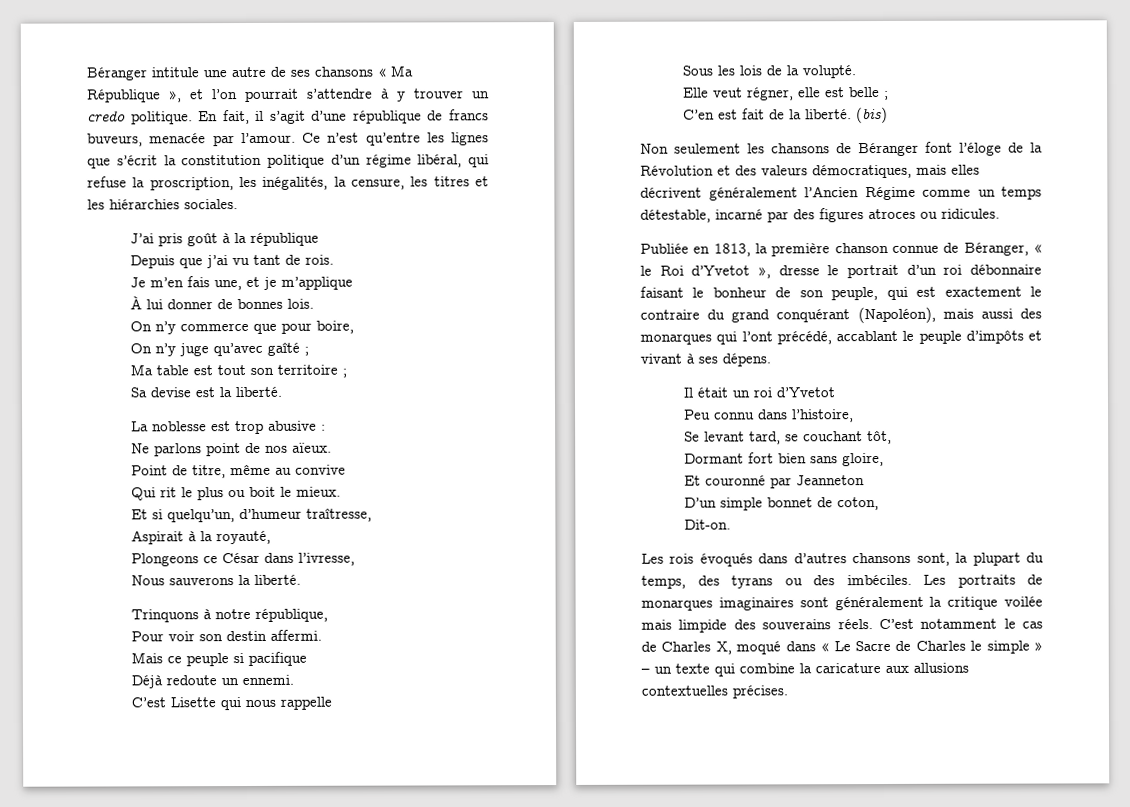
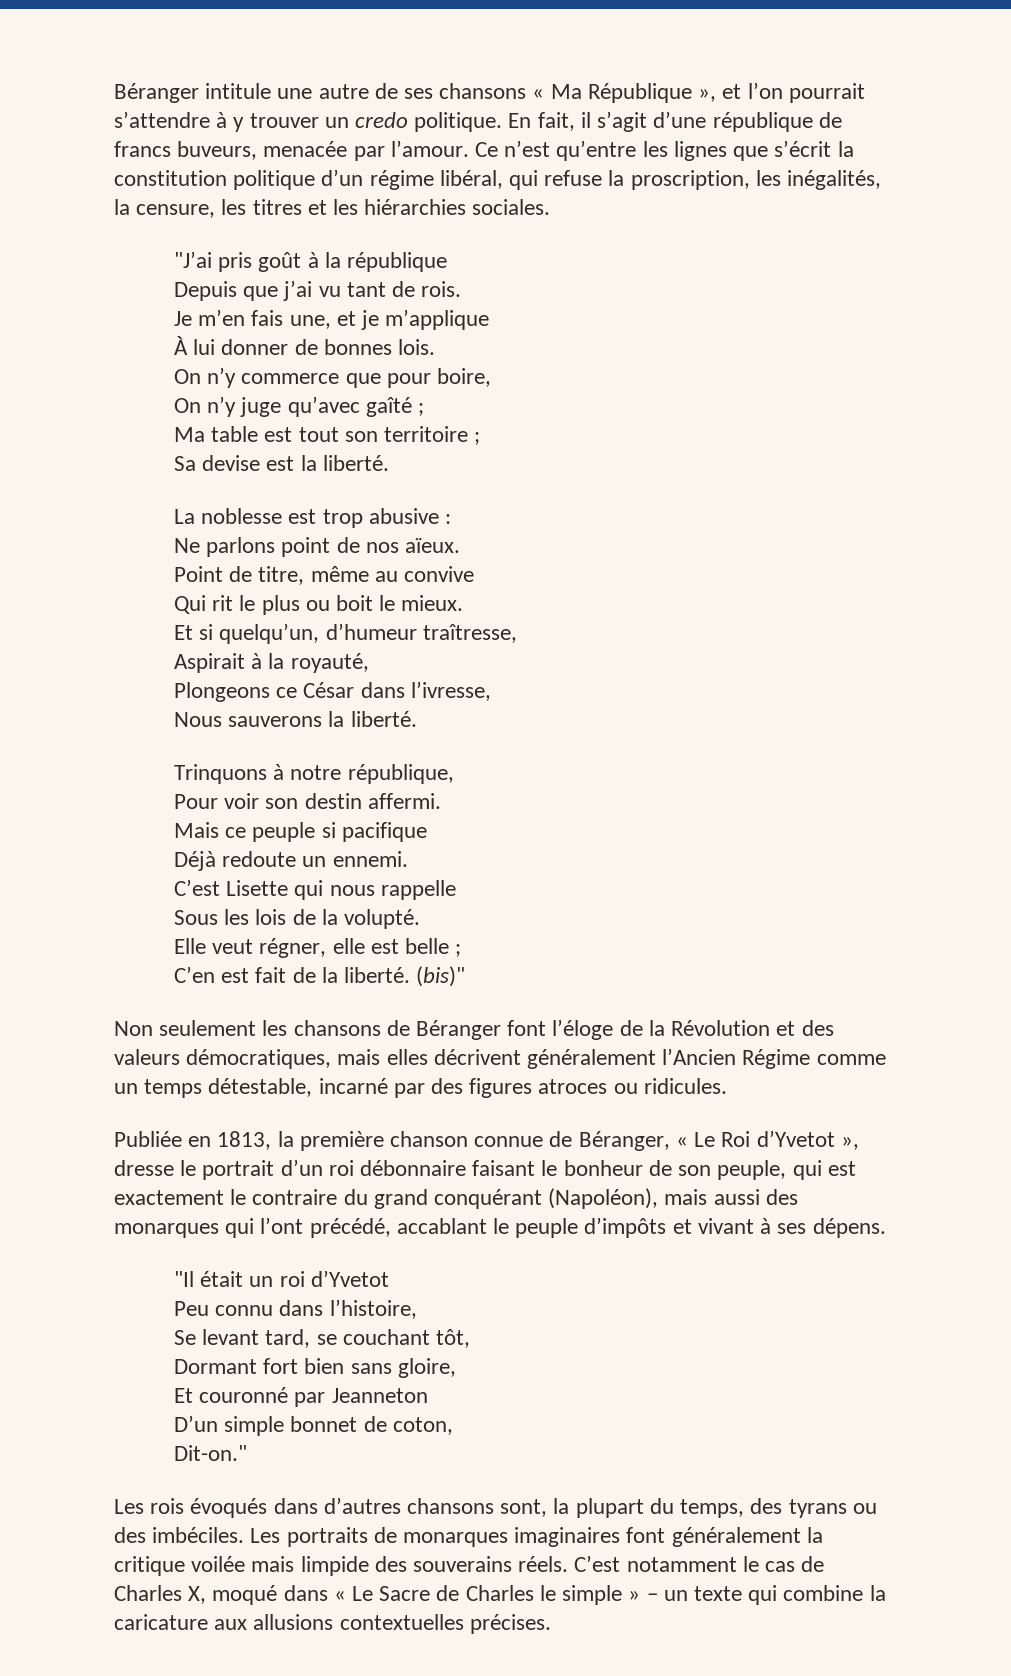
- J’ai pris goût à la république
+ "J’ai pris goût à la république
- (bis)
+ (bis)"
- Publiée en 1813, la première chanson connue de Béranger, « le Roi d’Yvetot », dresse le portrait d’un roi débonnaire faisant le bonheur de son peuple, qui est exactement le contraire du grand conquérant (Napoléon), mais aussi des monarques qui l’ont précédé, accablant le peuple d’impôts et vivant à ses dépens.
+ Publiée en 1813, la première chanson connue de Béranger, « Le Roi d’Yvetot », dresse le portrait d’un roi débonnaire faisant le bonheur de son peuple, qui est exactement le contraire du grand conquérant (Napoléon), mais aussi des monarques qui l’ont précédé, accablant le peuple d’impôts et vivant à ses dépens.
- Il était un roi d’Yvetot
+ "Il était un roi d’Yvetot
- Dit-on.
+ Dit-on."
- Les portraits de monarques imaginaires sont généralement la critique voilée mais limpide des souverains réels.
+ Les portraits de monarques imaginaires font généralement la critique voilée mais limpide des souverains réels.

